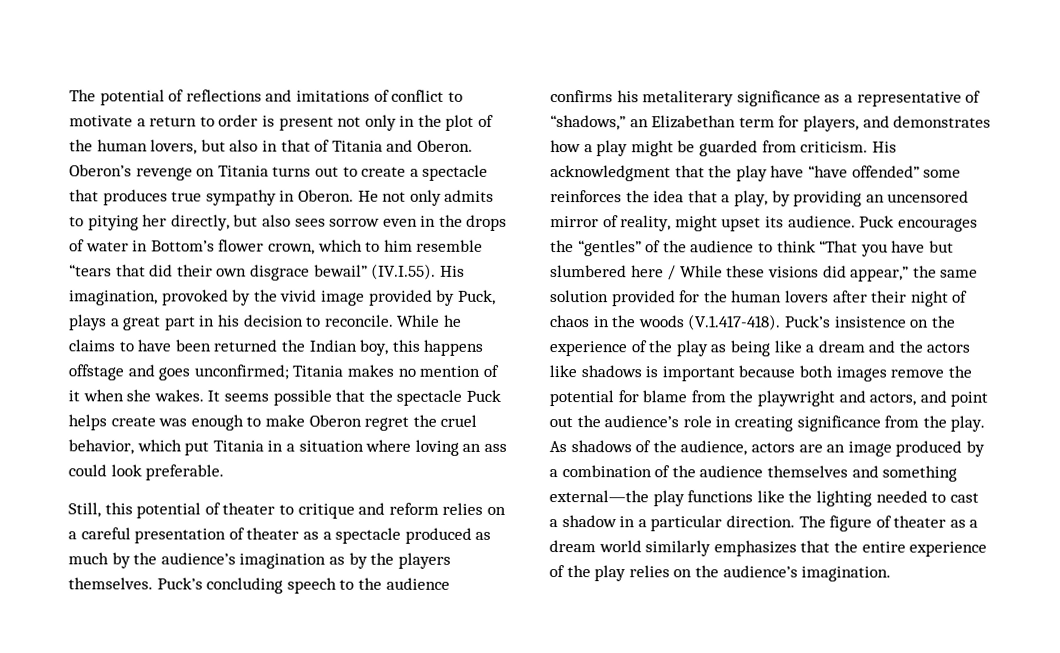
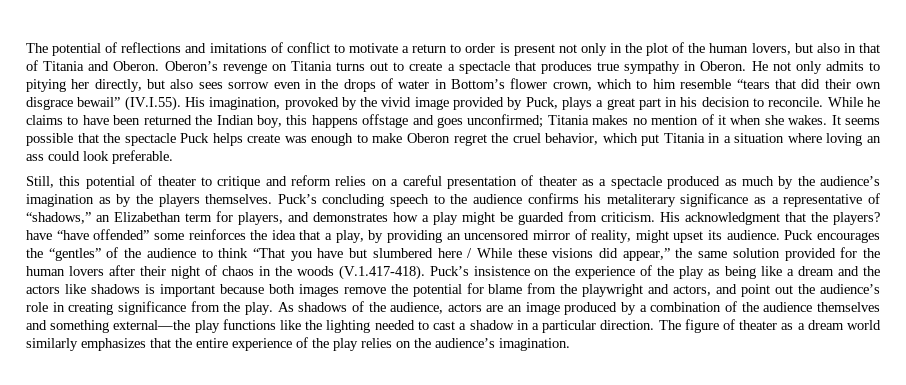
- His acknowledgment that the play have “have offended” some reinforces the idea that a play, by providing an uncensored mirror of reality, might upset its audience.
+ His acknowledgment that the players? have “have offended” some reinforces the idea that a play, by providing an uncensored mirror of reality, might upset its audience.

